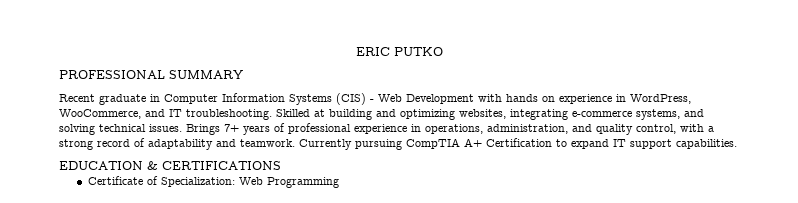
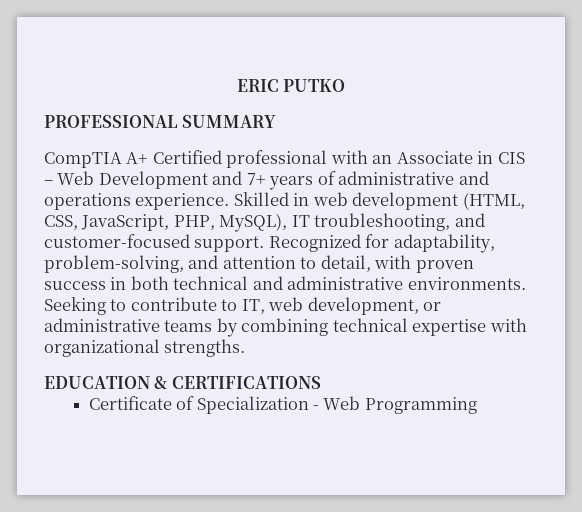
- Recent graduate in Computer Information Systems (CIS) - Web Development with hands on experience in WordPress, WooCommerce, and IT troubleshooting. Skilled at building and optimizing websites, integrating e-commerce systems, and solving technical issues. Brings 7+ years of professional experience in operations, administration, and quality control, with a strong record of adaptability and teamwork. Currently pursuing CompTIA A+ Certification to expand IT support capabilities.
+ CompTIA A+ Certified professional with an Associate in CIS – Web Development and 7+ years of administrative and operations experience. Skilled in web development (HTML, CSS, JavaScript, PHP, MySQL), IT troubleshooting, and customer-focused support. Recognized for adaptability, problem-solving, and attention to detail, with proven success in both technical and administrative environments. Seeking to contribute to IT, web development, or administrative teams by combining technical expertise with organizational strengths.
- Certificate of Specialization: Web Programming
+ Certificate of Specialization - Web Programming

